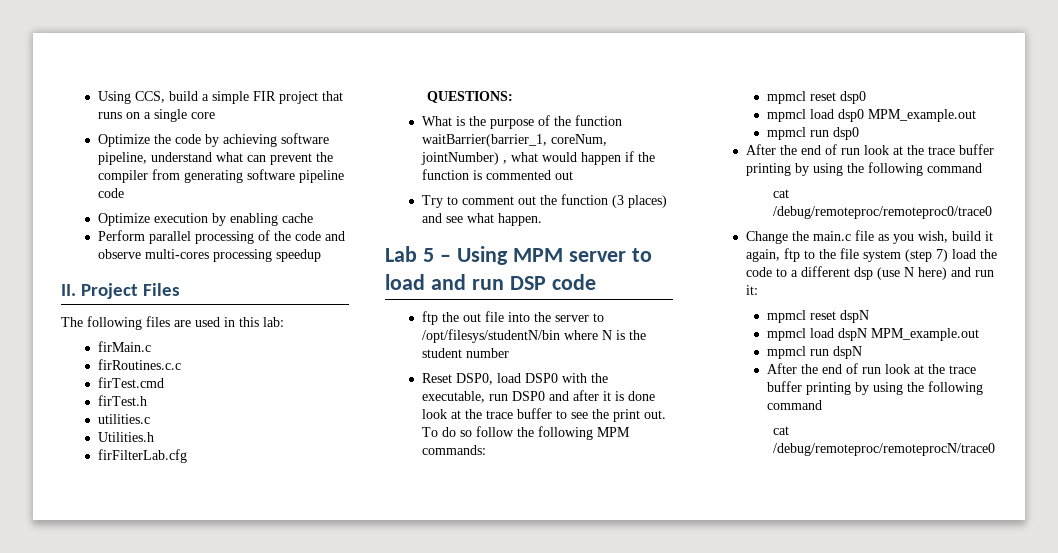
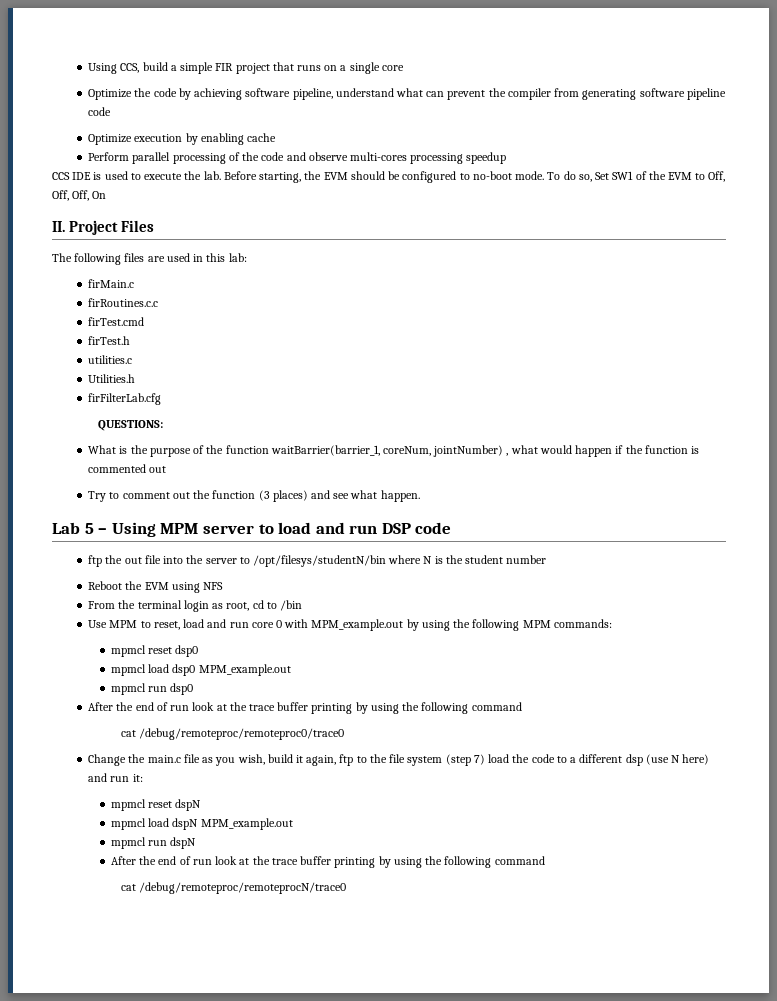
+ CCS IDE is used to execute the lab. Before starting, the EVM should be configured to no-boot mode. To do so, Set SW1 of the EVM to Off, Off, Off, On
- Reset DSP0, load DSP0 with the executable, run DSP0 and after it is done look at the trace buffer to see the print out. To do so follow the following MPM commands:
+ Reboot the EVM using NFS
+ From the terminal login as root, cd to /bin
+ Use MPM to reset, load and run core 0 with MPM_example.out by using the following MPM commands:

